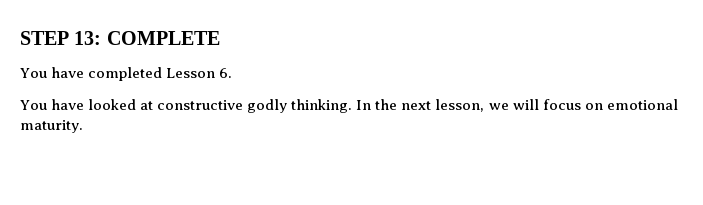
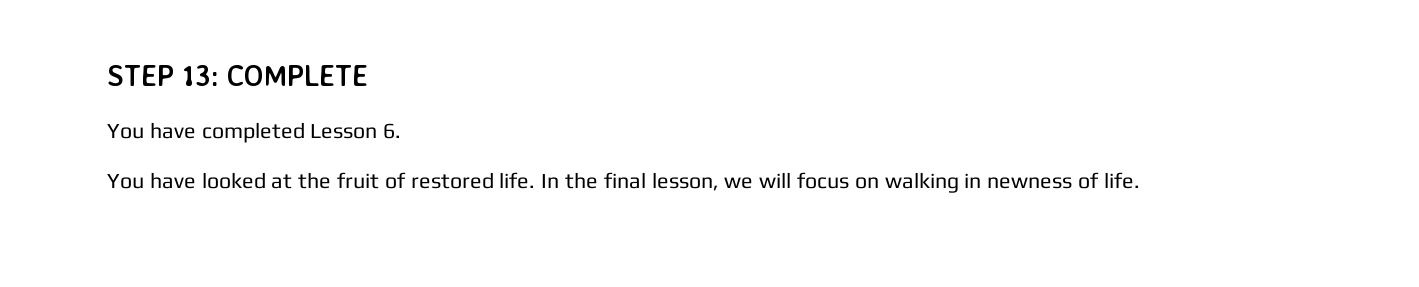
- You have looked at constructive godly thinking.
+ You have looked at the fruit of restored life.
- In the next lesson, we will focus on emotional maturity.
+ In the final lesson, we will focus on walking in newness of life.

